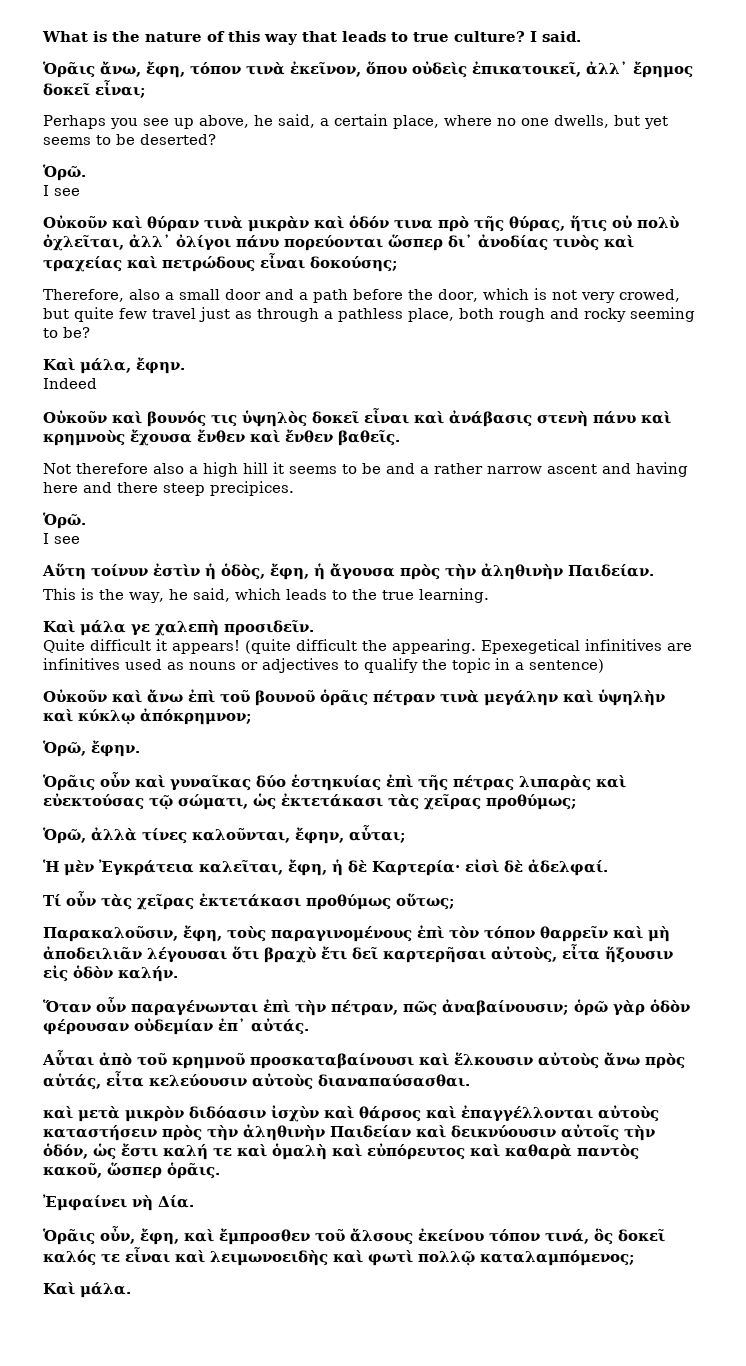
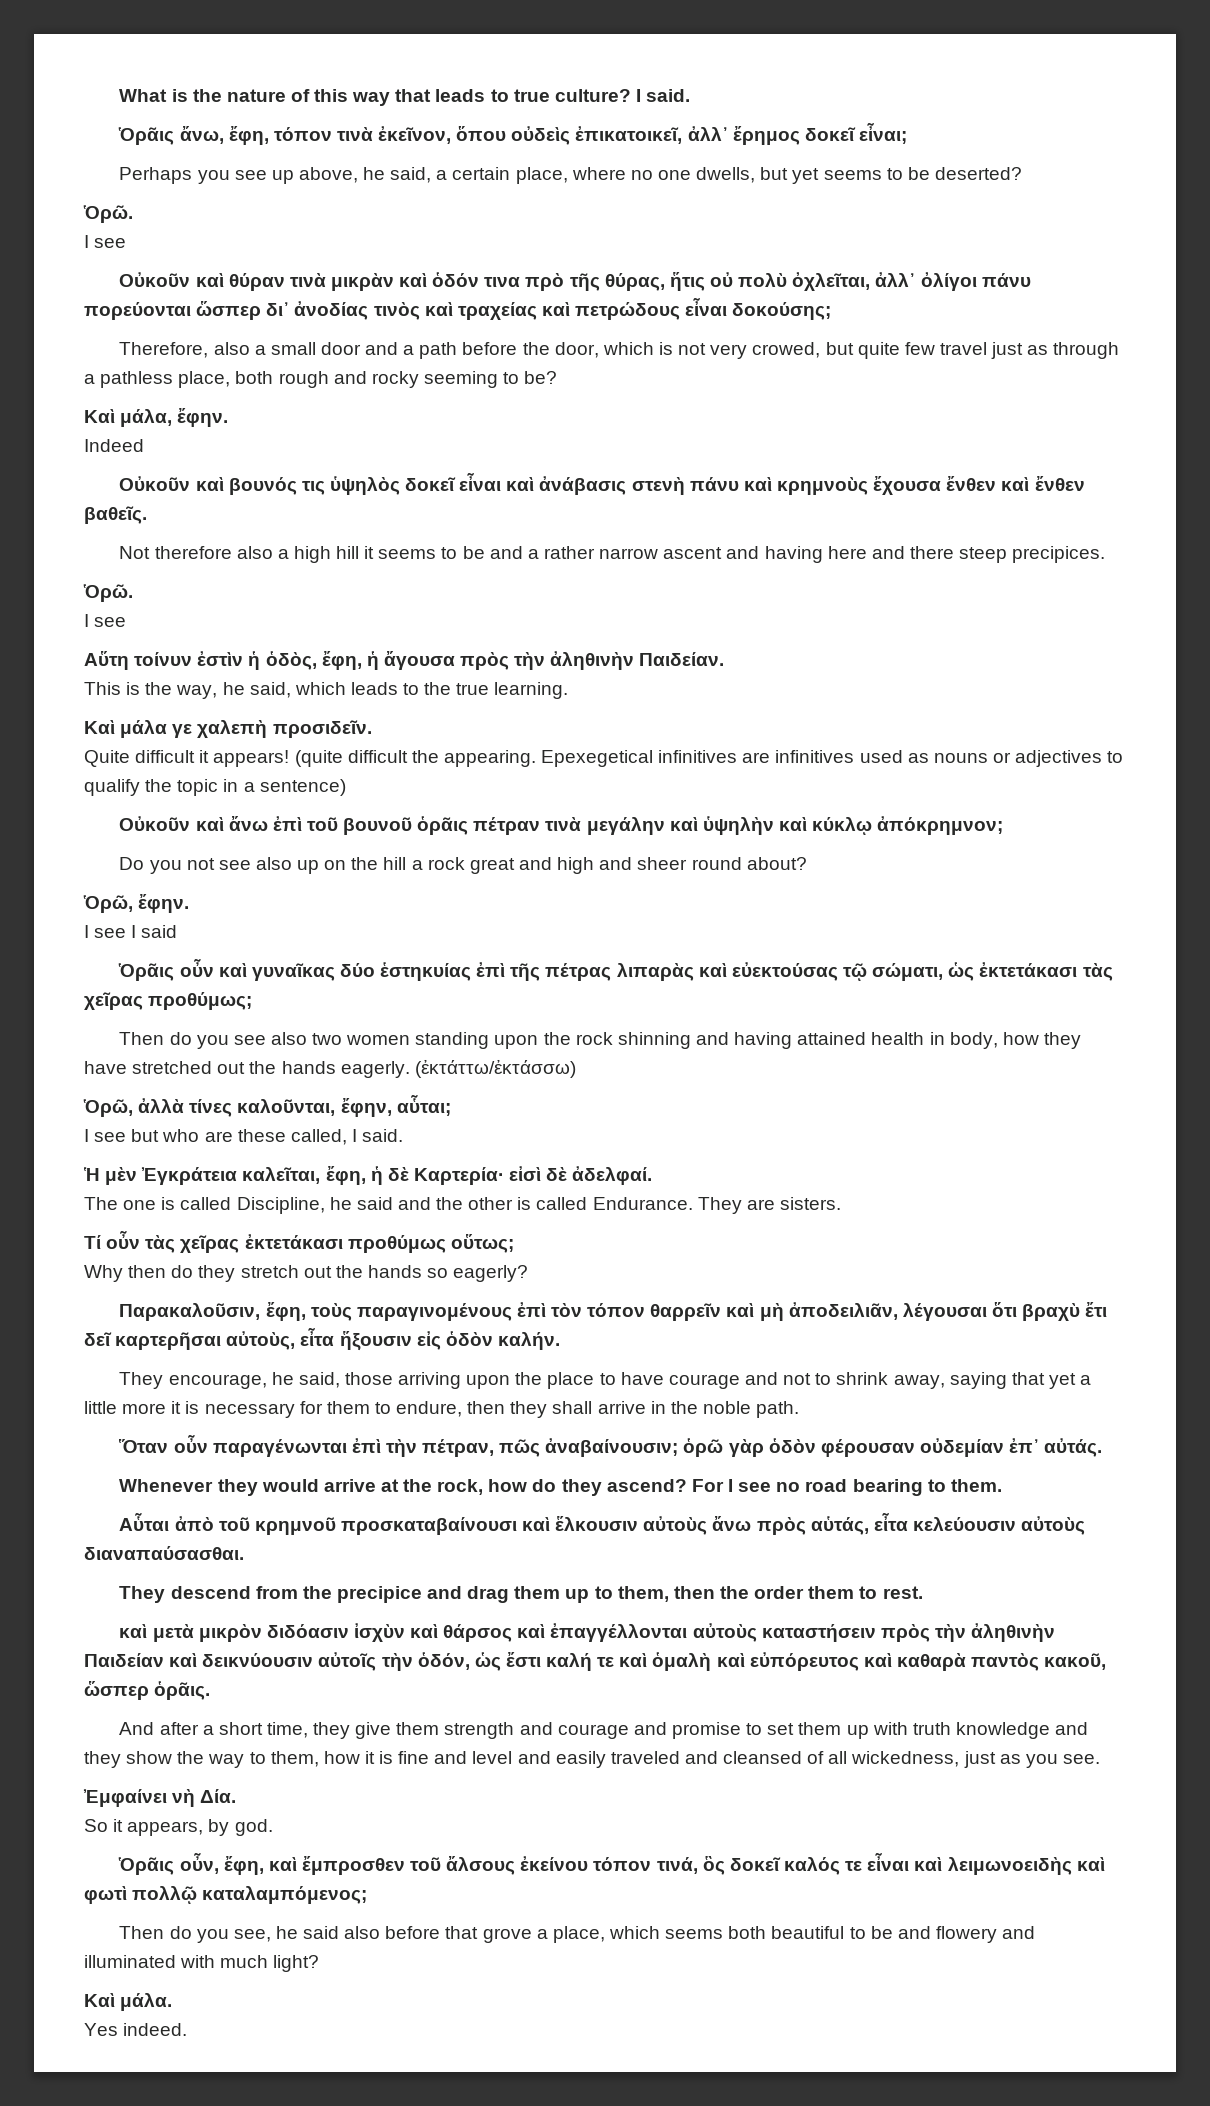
+ Do you not see also up on the hill a rock great and high and sheer round about?
  Ὁρῶ, ἔφην.
+ I see I said
+ Then do you see also two women standing upon the rock shinning and having attained health in body, how they have stretched out the hands eagerly. (ἐκτάττω/ἐκτάσσω)
+ I see but who are these called, I said.
+ The one is called Discipline, he said and the other is called Endurance. They are sisters.
+ Why then do they stretch out the hands so eagerly?
- Παρακαλοῦσιν, ἔφη, τοὺς παραγινομένους ἐπὶ τὸν τόπον θαρρεῖν καὶ μὴ ἀποδειλιᾶν λέγουσαι ὅτι βραχὺ ἔτι δεῖ καρτερῆσαι αὐτοὺς, εἶτα ἥξουσιν εἰς ὁδὸν καλήν.
+ Παρακαλοῦσιν, ἔφη, τοὺς παραγινομένους ἐπὶ τὸν τόπον θαρρεῖν καὶ μὴ ἀποδειλιᾶν, λέγουσαι ὅτι βραχὺ ἔτι δεῖ καρτερῆσαι αὐτοὺς, εἶτα ἥξουσιν εἰς ὁδὸν καλήν.
+ They encourage, he said, those arriving upon the place to have courage and not to shrink away, saying that yet a little more it is necessary for them to endure, then they shall arrive in the noble path.
+ Whenever they would arrive at the rock, how do they ascend? For I see no road bearing to them.
+ They descend from the precipice and drag them up to them, then the order them to rest.
+ And after a short time, they give them strength and courage and promise to set them up with truth knowledge and they show the way to them, how it is fine and level and easily traveled and cleansed of all wickedness, just as you see.
  Ἐμφαίνει νὴ Δία.
+ So it appears, by god.
+ Then do you see, he said also before that grove a place, which seems both beautiful to be and flowery and illuminated with much light?
+ Yes indeed.

